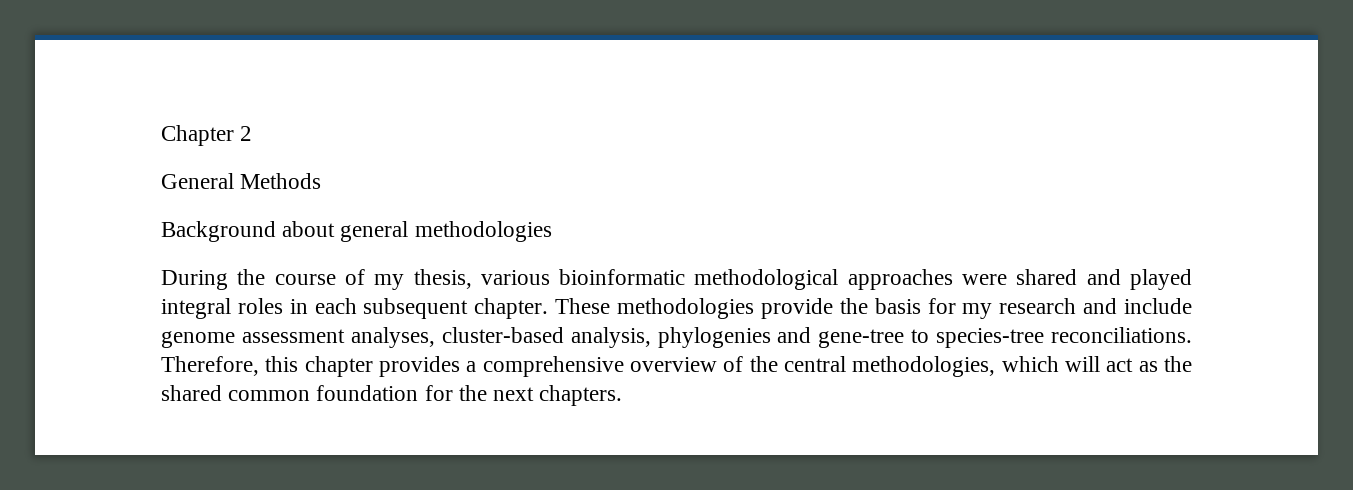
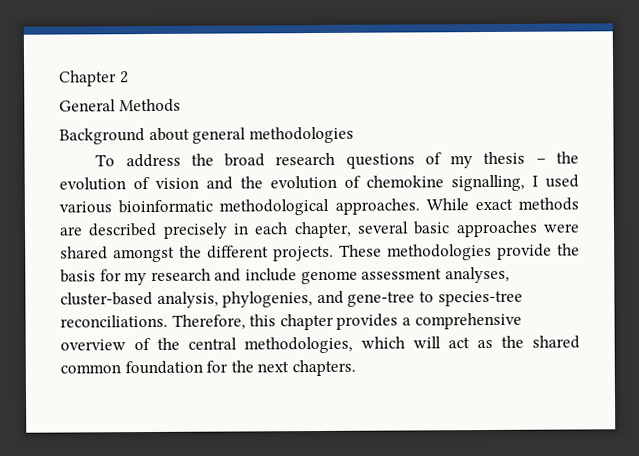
- During the course of my thesis, various bioinformatic methodological approaches were shared and played integral roles in each subsequent chapter.
+ To address the broad research questions of my thesis – the evolution of vision and the evolution of chemokine signalling, I used various bioinformatic methodological approaches. While exact methods are described precisely in each chapter, several basic approaches were shared amongst the different projects.
- These methodologies provide the basis for my research and include genome assessment analyses, cluster-based analysis, phylogenies and gene-tree to species-tree reconciliations.
+ These methodologies provide the basis for my research and include genome assessment analyses, cluster-based analysis, phylogenies, and gene-tree to species-tree reconciliations.

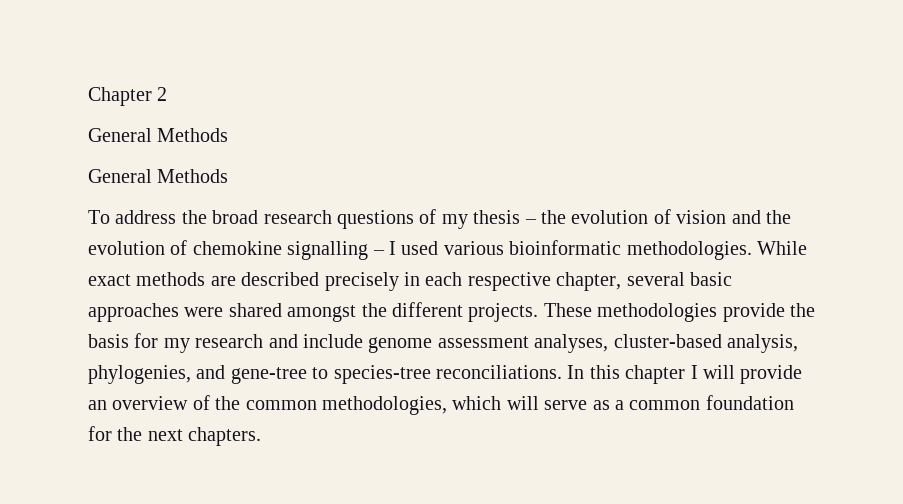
  Chapter 2
  General Methods
- Background about general methodologies
+ General Methods
- To address the broad research questions of my thesis – the evolution of vision and the evolution of chemokine signalling, I used various bioinformatic methodological approaches.
+ To address the broad research questions of my thesis – the evolution of vision and the evolution of chemokine signalling – I used various bioinformatic methodologies.
- While exact methods are described precisely in each chapter, several basic approaches were shared amongst the different projects.
+ While exact methods are described precisely in each respective chapter, several basic approaches were shared amongst the different projects.
- Therefore, this chapter provides a comprehensive overview of the central methodologies, which will act as the shared common foundation for the next chapters.
+ In this chapter I will provide an overview of the common methodologies, which will serve as a common foundation for the next chapters.

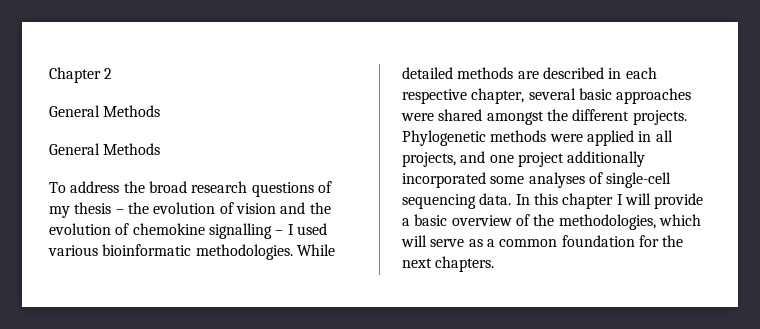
- While exact methods are described precisely in each respective chapter, several basic approaches were shared amongst the different projects.
+ While detailed methods are described in each respective chapter, several basic approaches were shared amongst the different projects.
- These methodologies provide the basis for my research and include genome assessment analyses, cluster-based analysis, phylogenies, and gene-tree to species-tree reconciliations.
+ Phylogenetic methods were applied in all projects, and one project additionally incorporated some analyses of single-cell sequencing data.
- In this chapter I will provide an overview of the common methodologies, which will serve as a common foundation for the next chapters.
+ In this chapter I will provide a basic overview of the methodologies, which will serve as a common foundation for the next chapters.

